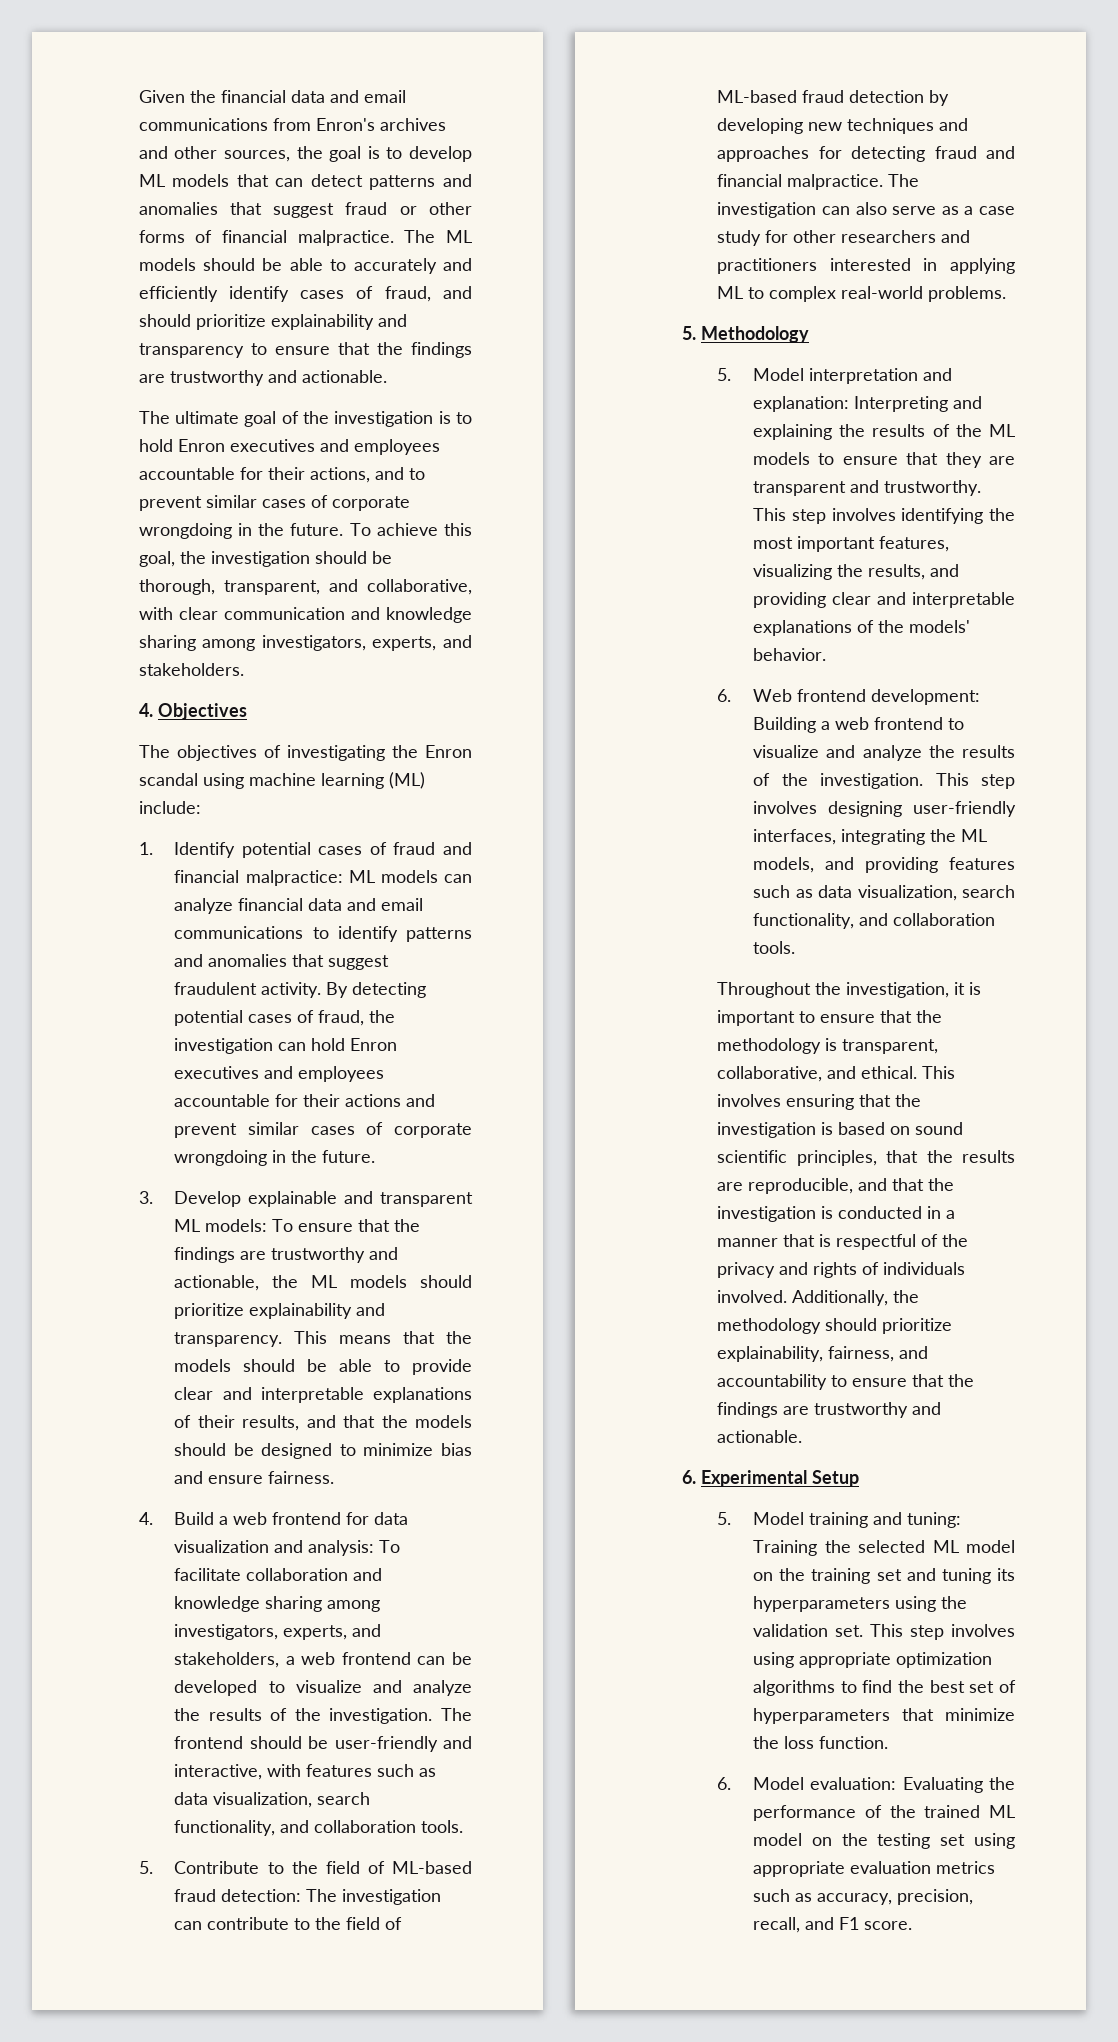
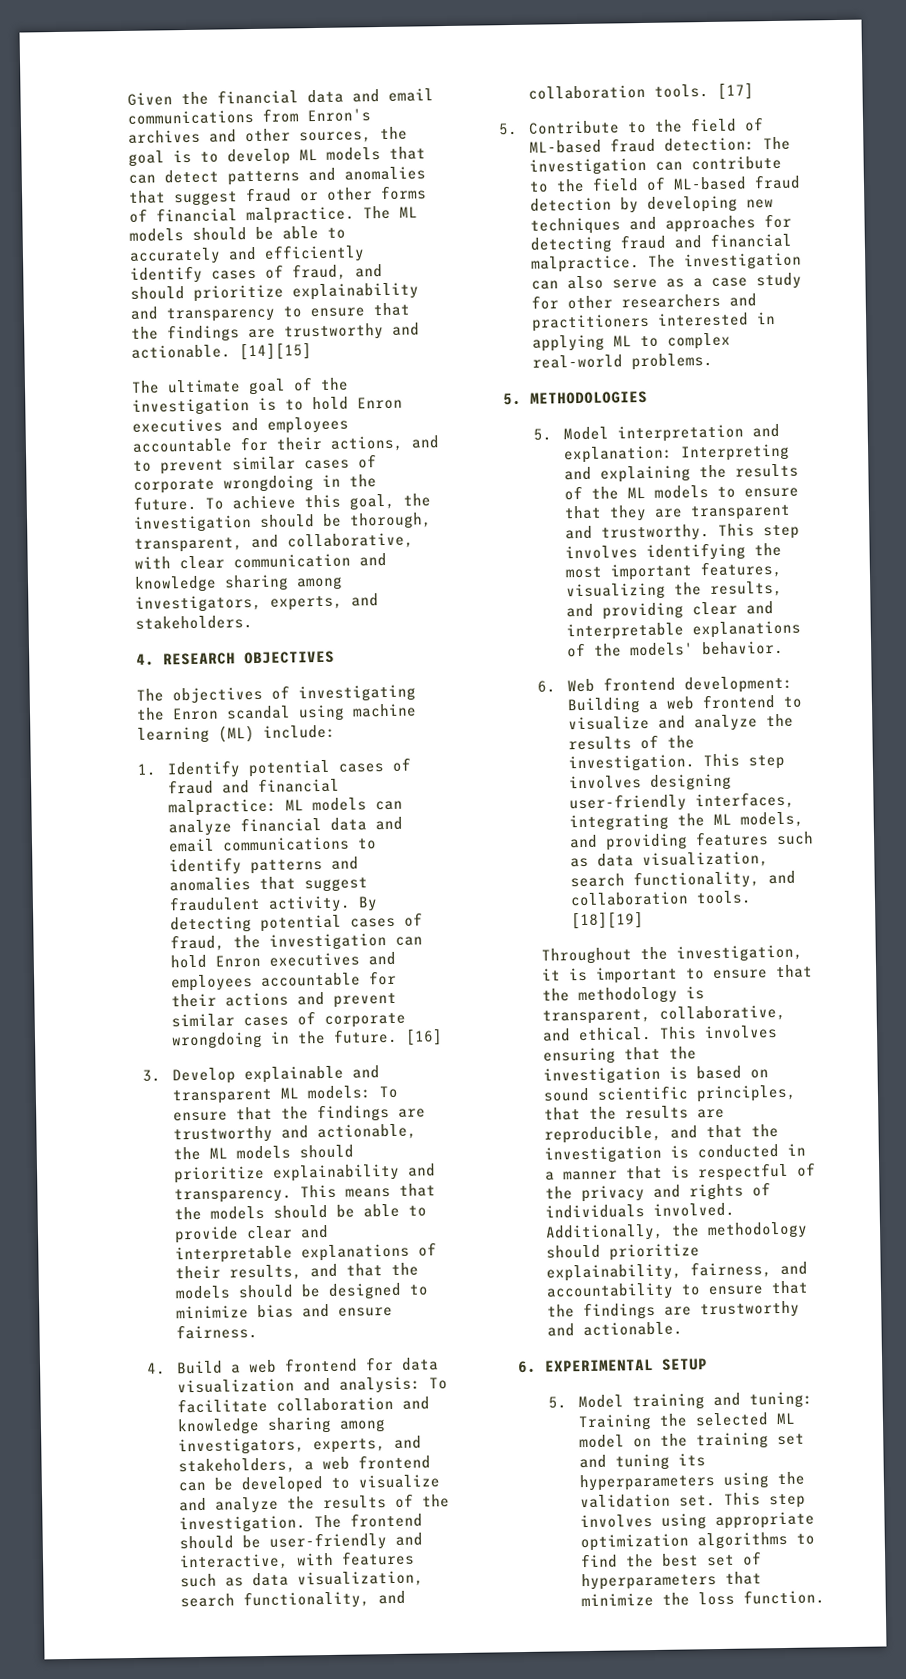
+ [14][15]
- 4. Objectives
+ 4. RESEARCH OBJECTIVES
+ [16]
+ [17]
- 5. Methodology
+ 5. METHODOLOGIES
+ [18][19]
- 6. Experimental Setup
+ 6. EXPERIMENTAL SETUP
- 6. Model evaluation: Evaluating the performance of the trained ML model on the testing set using appropriate evaluation metrics such as accuracy, precision, recall, and F1 score.

